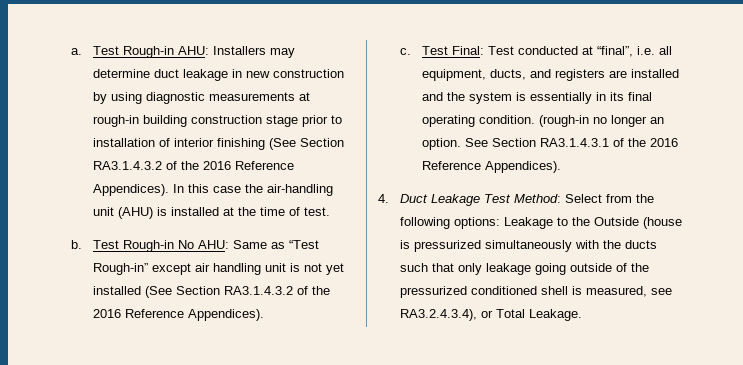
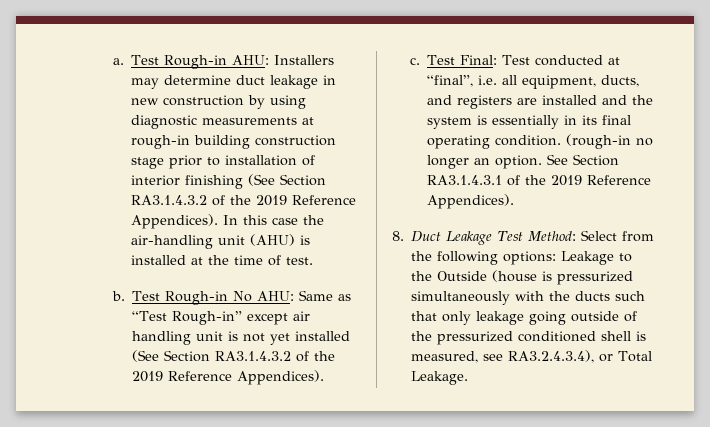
- Test Rough-in AHU: Installers may determine duct leakage in new construction by using diagnostic measurements at rough-in building construction stage prior to installation of interior finishing (See Section RA3.1.4.3.2 of the 2016 Reference Appendices).
+ Test Rough-in AHU: Installers may determine duct leakage in new construction by using diagnostic measurements at rough-in building construction stage prior to installation of interior finishing (See Section RA3.1.4.3.2 of the 2019 Reference Appendices).
- Test Rough-in No AHU: Same as “Test Rough-in” except air handling unit is not yet installed (See Section RA3.1.4.3.2 of the 2016 Reference Appendices).
+ Test Rough-in No AHU: Same as “Test Rough-in” except air handling unit is not yet installed (See Section RA3.1.4.3.2 of the 2019 Reference Appendices).
- See Section RA3.1.4.3.1 of the 2016 Reference Appendices).
- 4. Duct Leakage Test Method: Select from the following options: Leakage to the Outside (house is pressurized simultaneously with the ducts such that only leakage going outside of the pressurized conditioned shell is measured, see RA3.2.4.3.4), or Total Leakage.
+ See Section RA3.1.4.3.1 of the 2019 Reference Appendices).
+ 8. Duct Leakage Test Method: Select from the following options: Leakage to the Outside (house is pressurized simultaneously with the ducts such that only leakage going outside of the pressurized conditioned shell is measured, see RA3.2.4.3.4), or Total Leakage.

